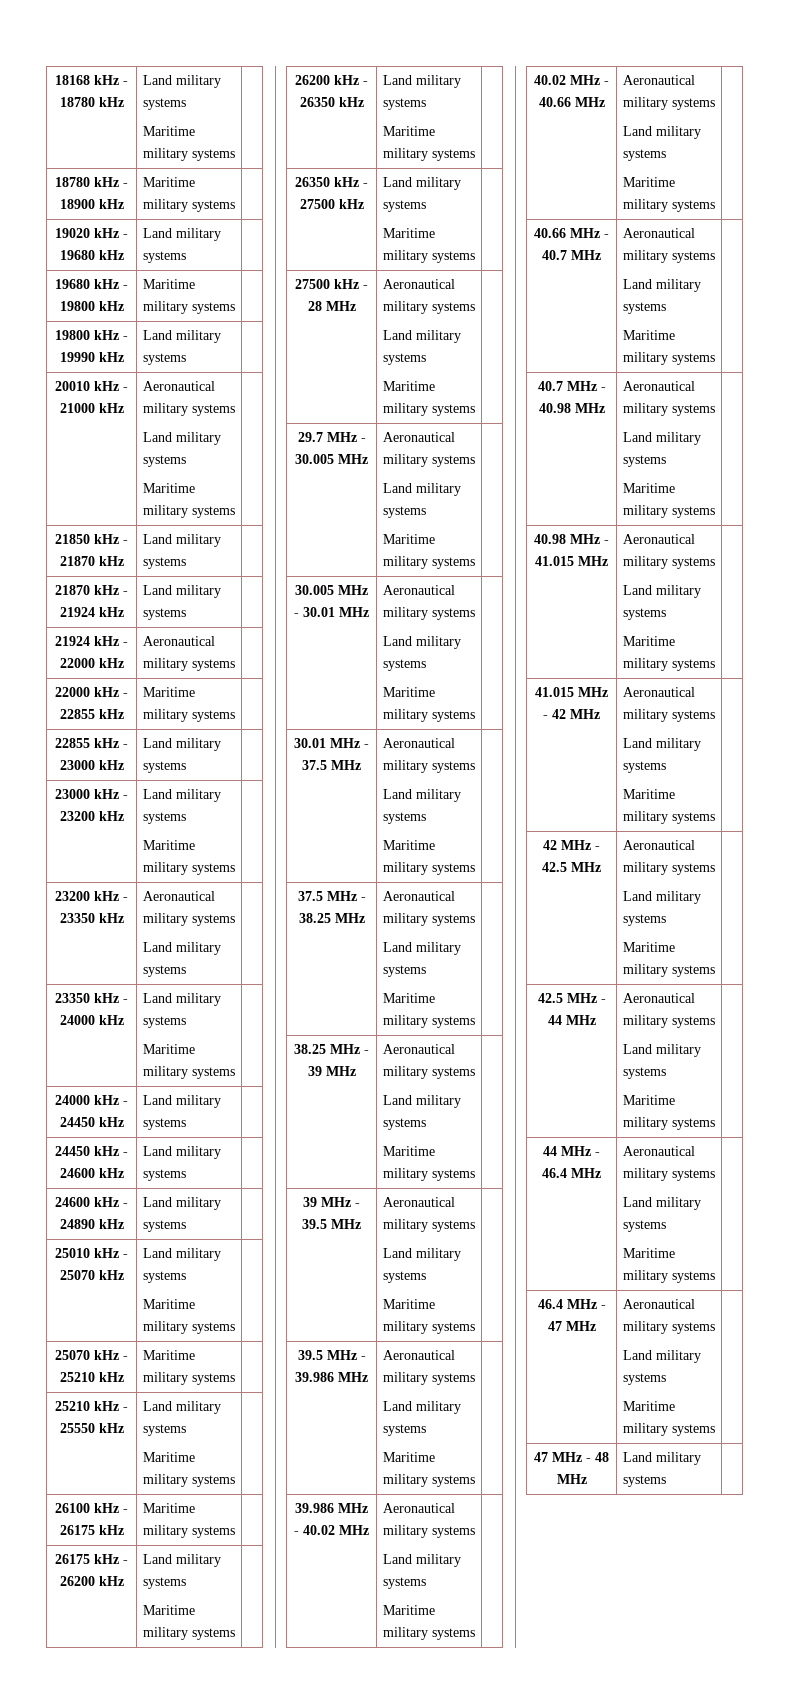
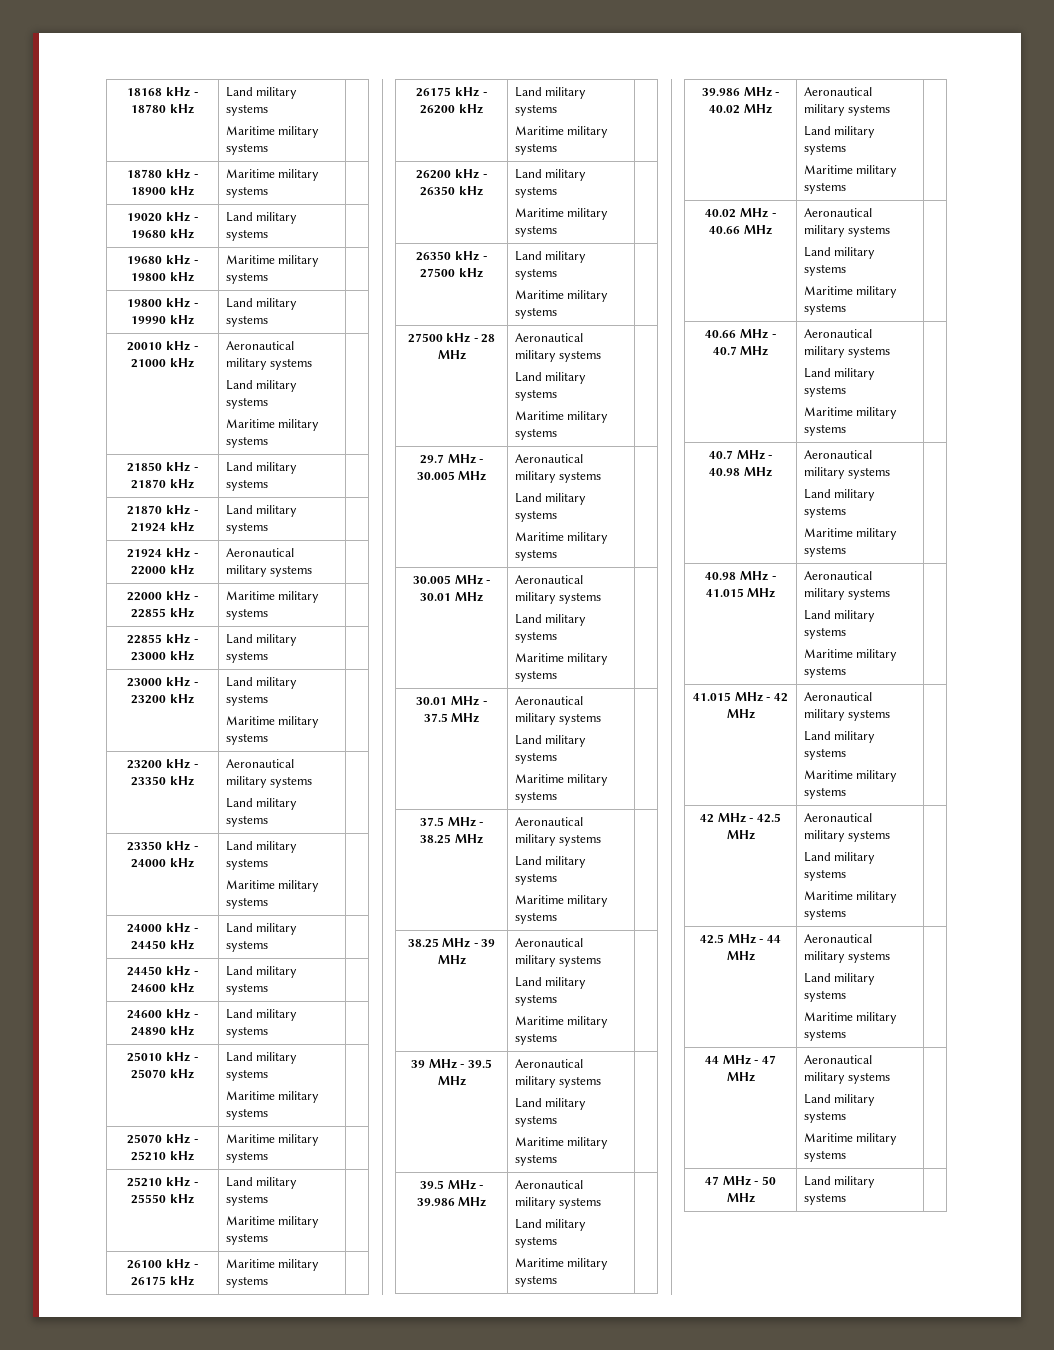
- 44 MHz - 46.4 MHz | Aeronautical military systems
- Land military systems
- Maritime military systems |
- 46.4 MHz - 47 MHz | Aeronautical military systems
+ 44 MHz - 47 MHz | Aeronautical military systems
- 47 MHz - 48 MHz | Land military systems |
+ 47 MHz - 50 MHz | Land military systems |

